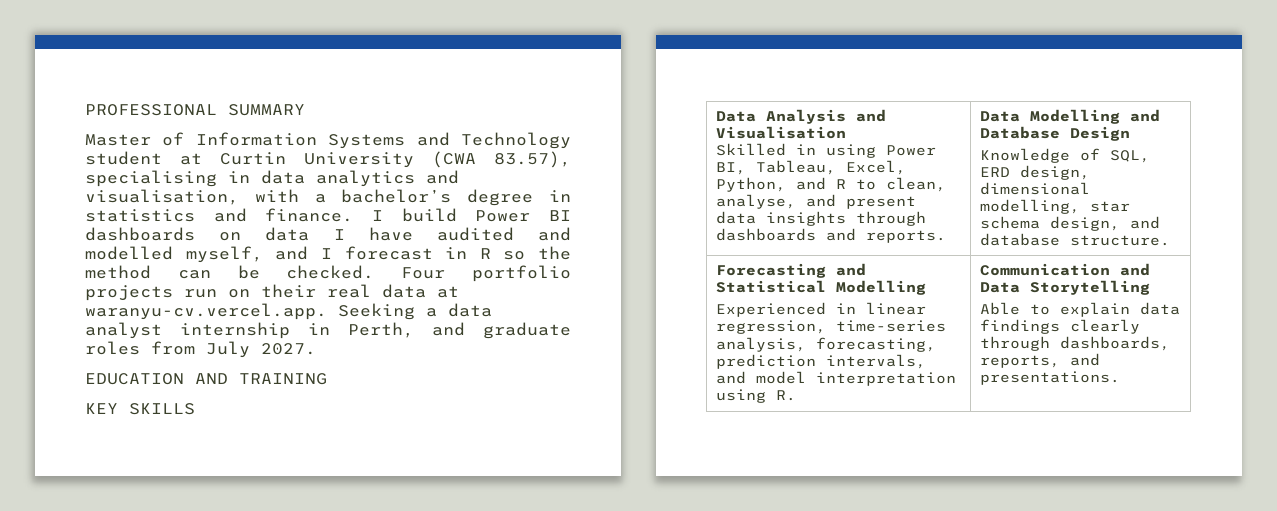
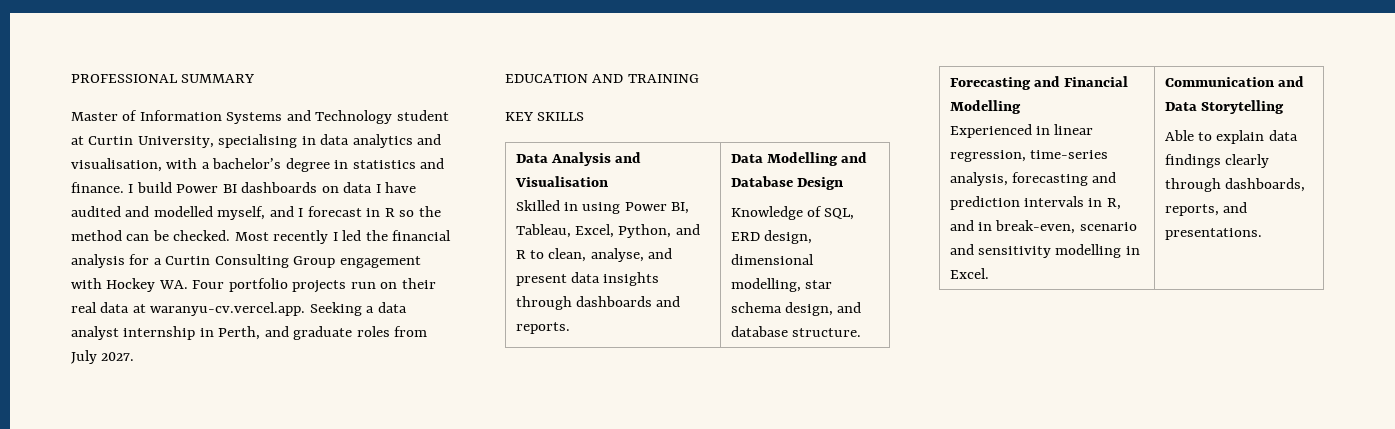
- Master of Information Systems and Technology student at Curtin University (CWA 83.57), specialising in data analytics and visualisation, with a bachelor’s degree in statistics and finance.
+ Master of Information Systems and Technology student at Curtin University, specialising in data analytics and visualisation, with a bachelor’s degree in statistics and finance.
- Four portfolio projects run on their real data at waranyu-cv.vercel.app. Seeking a data analyst internship in Perth, and graduate roles from July 2027.
+ Most recently I led the financial analysis for a Curtin Consulting Group engagement with Hockey WA. Four portfolio projects run on their real data at waranyu-cv.vercel.app. Seeking a data analyst internship in Perth, and graduate roles from July 2027.
- Forecasting and Statistical Modelling
- Experienced in linear regression, time-series analysis, forecasting, prediction intervals, and model interpretation using R. | Communication and Data Storytelling
+ Forecasting and Financial Modelling
+ Experienced in linear regression, time-series analysis, forecasting and prediction intervals in R, and in break-even, scenario and sensitivity modelling in Excel. | Communication and Data Storytelling

